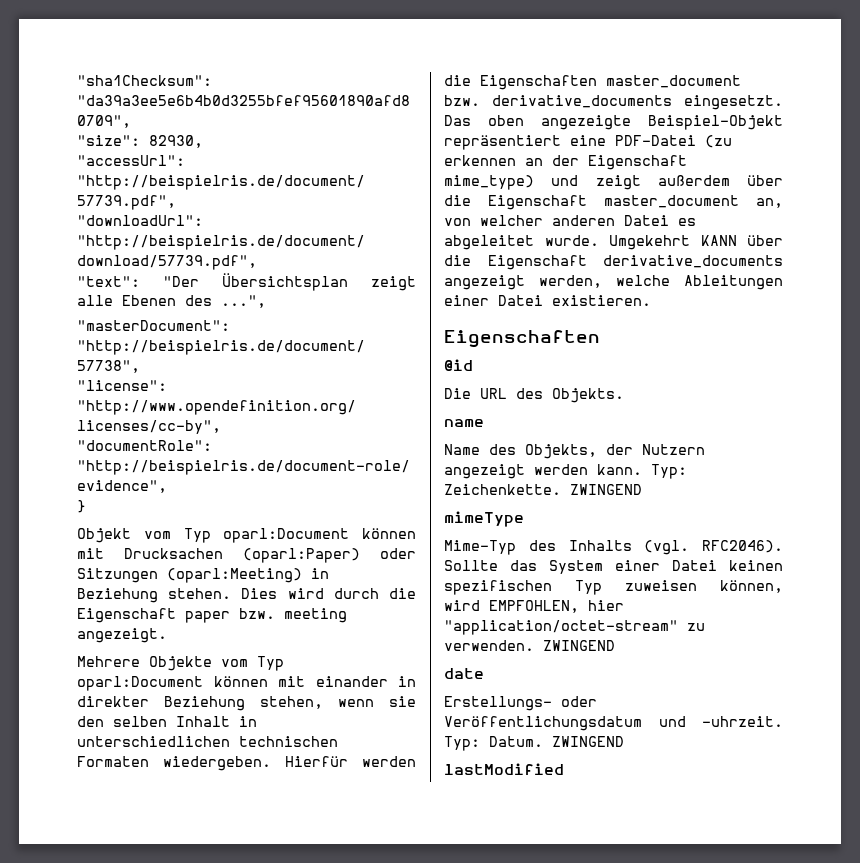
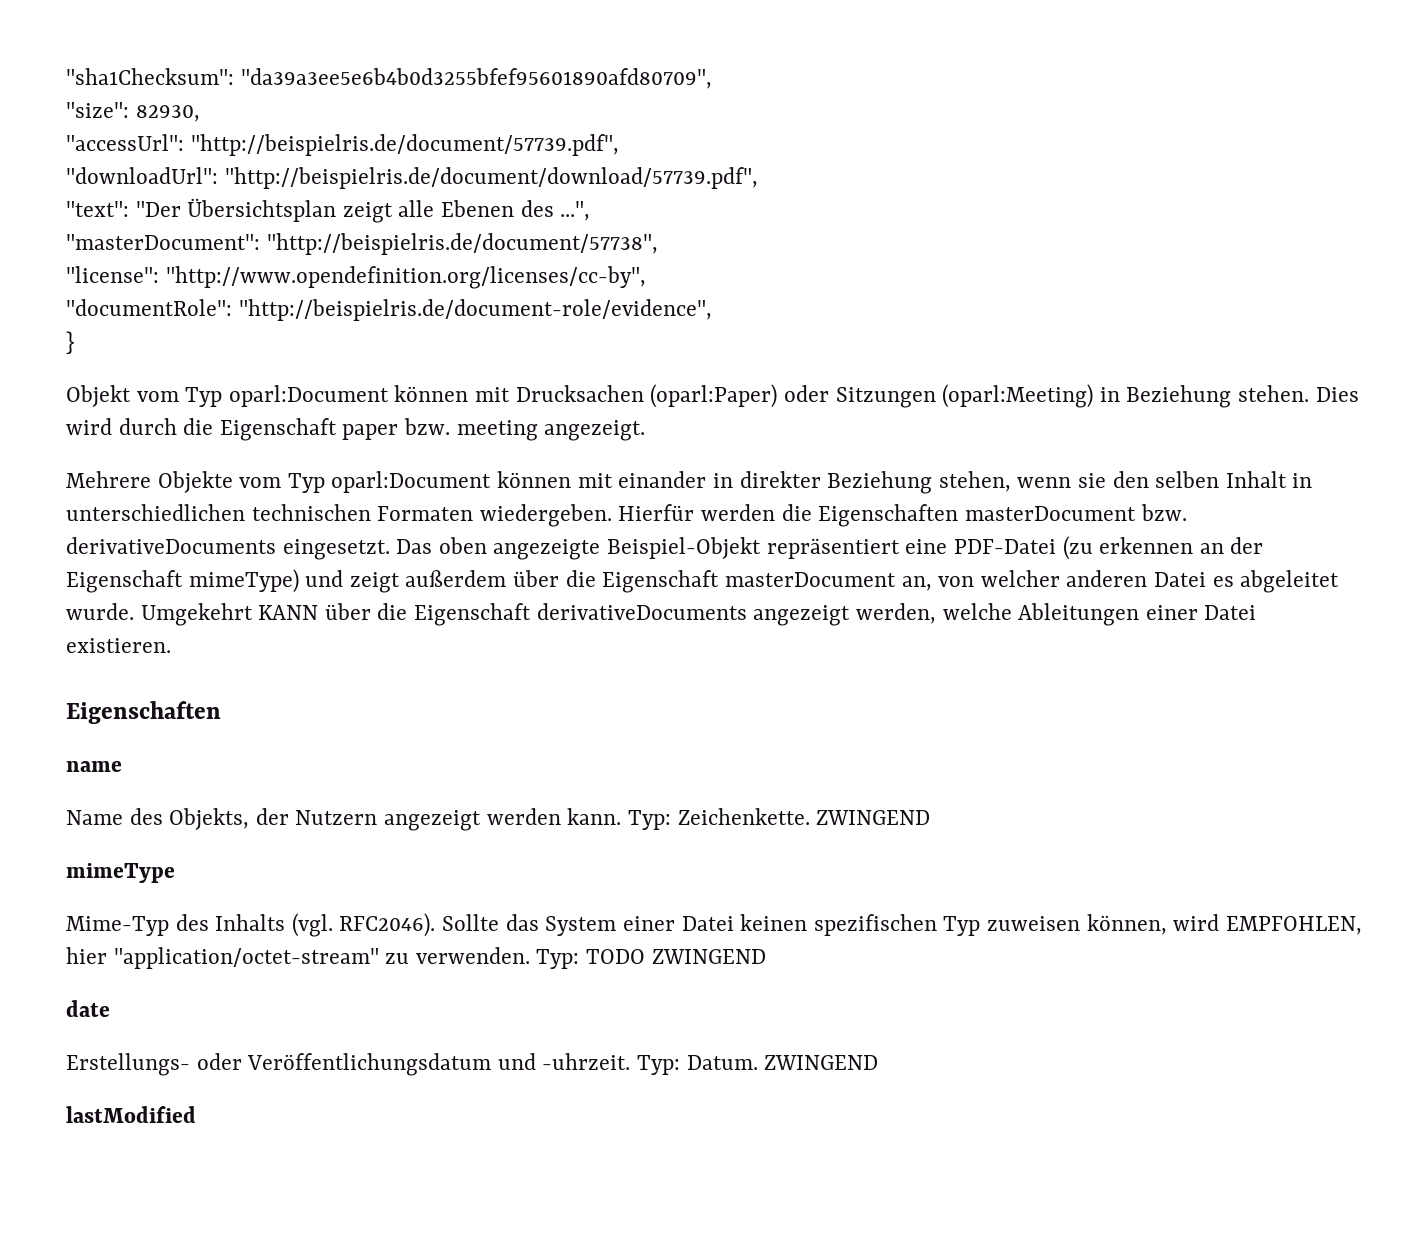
- Hierfür werden die Eigenschaften master_document bzw. derivative_documents eingesetzt.
+ Hierfür werden die Eigenschaften masterDocument bzw. derivativeDocuments eingesetzt.
- Das oben angezeigte Beispiel-Objekt repräsentiert eine PDF-Datei (zu erkennen an der Eigenschaft mime_type) und zeigt außerdem über die Eigenschaft master_document an, von welcher anderen Datei es abgeleitet wurde.
+ Das oben angezeigte Beispiel-Objekt repräsentiert eine PDF-Datei (zu erkennen an der Eigenschaft mimeType) und zeigt außerdem über die Eigenschaft masterDocument an, von welcher anderen Datei es abgeleitet wurde.
- Umgekehrt KANN über die Eigenschaft derivative_documents angezeigt werden, welche Ableitungen einer Datei existieren.
+ Umgekehrt KANN über die Eigenschaft derivativeDocuments angezeigt werden, welche Ableitungen einer Datei existieren.
- @id
- Die URL des Objekts.
- Sollte das System einer Datei keinen spezifischen Typ zuweisen können, wird EMPFOHLEN, hier "application/octet-stream" zu verwenden. ZWINGEND
+ Sollte das System einer Datei keinen spezifischen Typ zuweisen können, wird EMPFOHLEN, hier "application/octet-stream" zu verwenden. Typ: TODO ZWINGEND

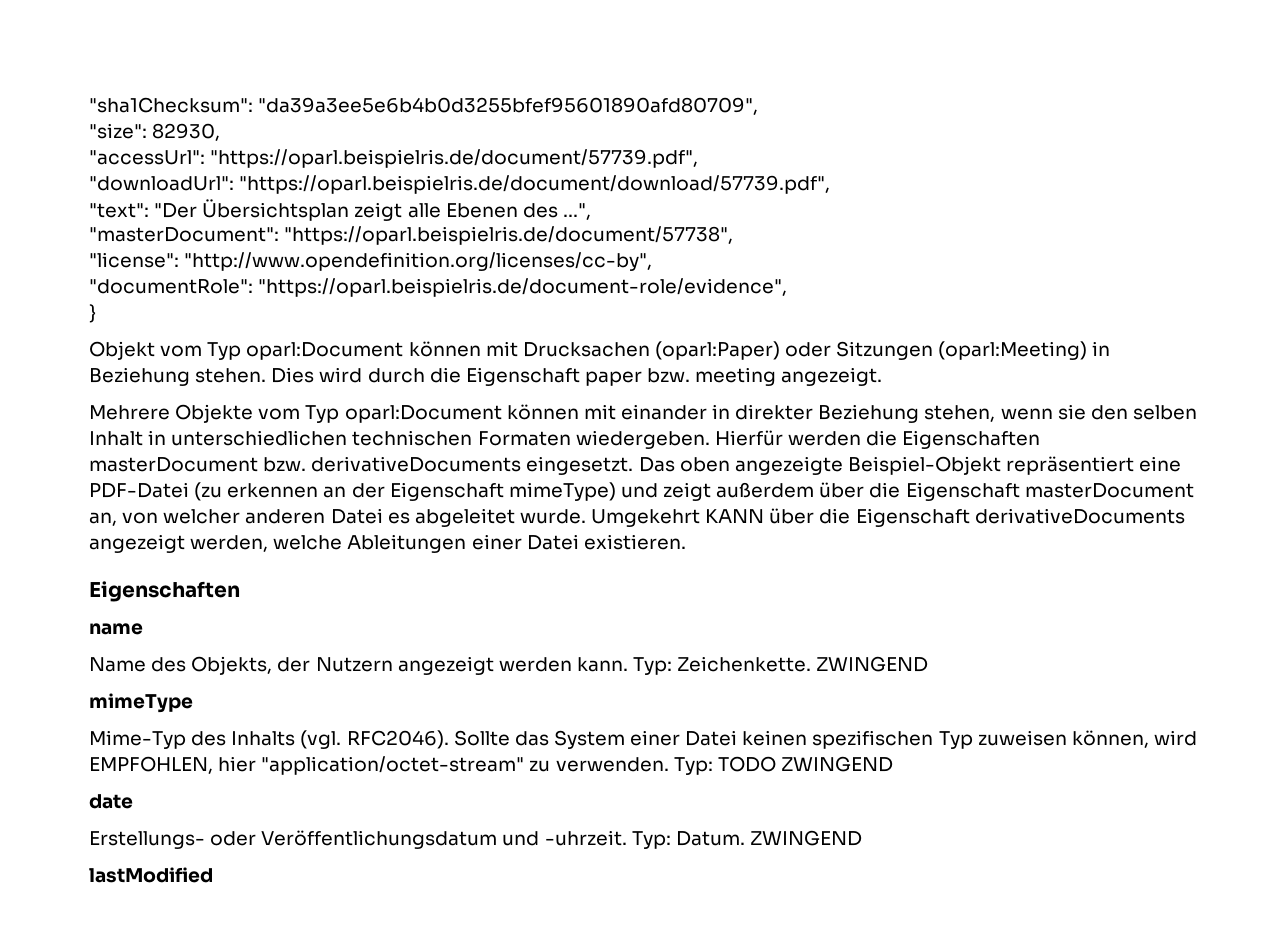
- "accessUrl": "http://beispielris.de/document/57739.pdf",
+ "accessUrl": "https://oparl.beispielris.de/document/57739.pdf",
- "downloadUrl": "http://beispielris.de/document/download/57739.pdf",
+ "downloadUrl": "https://oparl.beispielris.de/document/download/57739.pdf",
- "masterDocument": "http://beispielris.de/document/57738",
+ "masterDocument": "https://oparl.beispielris.de/document/57738",
- "documentRole": "http://beispielris.de/document-role/evidence",
+ "documentRole": "https://oparl.beispielris.de/document-role/evidence",

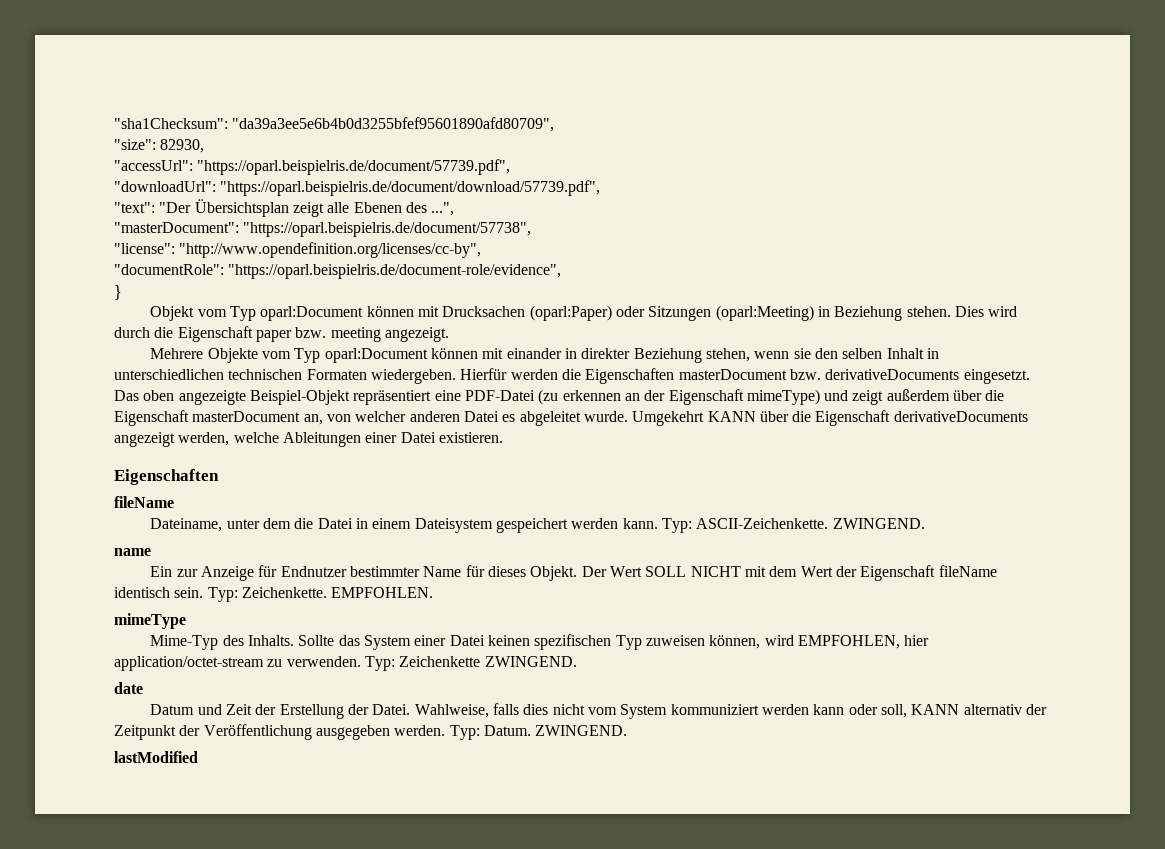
  Umgekehrt KANN über die Eigenschaft derivativeDocuments angezeigt werden, welche Ableitungen einer Datei existieren.
  Eigenschaften
+ fileName
+ Dateiname, unter dem die Datei in einem Dateisystem gespeichert werden kann. Typ: ASCII-Zeichenkette. ZWINGEND.
  name
- Name des Objekts, der Nutzern angezeigt werden kann. Typ: Zeichenkette. ZWINGEND
+ Ein zur Anzeige für Endnutzer bestimmter Name für dieses Objekt. Der Wert SOLL NICHT mit dem Wert der Eigenschaft fileName identisch sein. Typ: Zeichenkette. EMPFOHLEN.
- Mime-Typ des Inhalts (vgl. RFC2046).
+ Mime-Typ des Inhalts.
- Sollte das System einer Datei keinen spezifischen Typ zuweisen können, wird EMPFOHLEN, hier "application/octet-stream" zu verwenden.
+ Sollte das System einer Datei keinen spezifischen Typ zuweisen können, wird EMPFOHLEN, hier application/octet-stream zu verwenden.
- Typ: TODO ZWINGEND
+ Typ: Zeichenkette ZWINGEND.
- Erstellungs- oder Veröffentlichungsdatum und -uhrzeit.
+ Datum und Zeit der Erstellung der Datei. Wahlweise, falls dies nicht vom System kommuniziert werden kann oder soll, KANN alternativ der Zeitpunkt der Veröffentlichung ausgegeben werden.
- Typ: Datum. ZWINGEND
+ Typ: Datum. ZWINGEND.

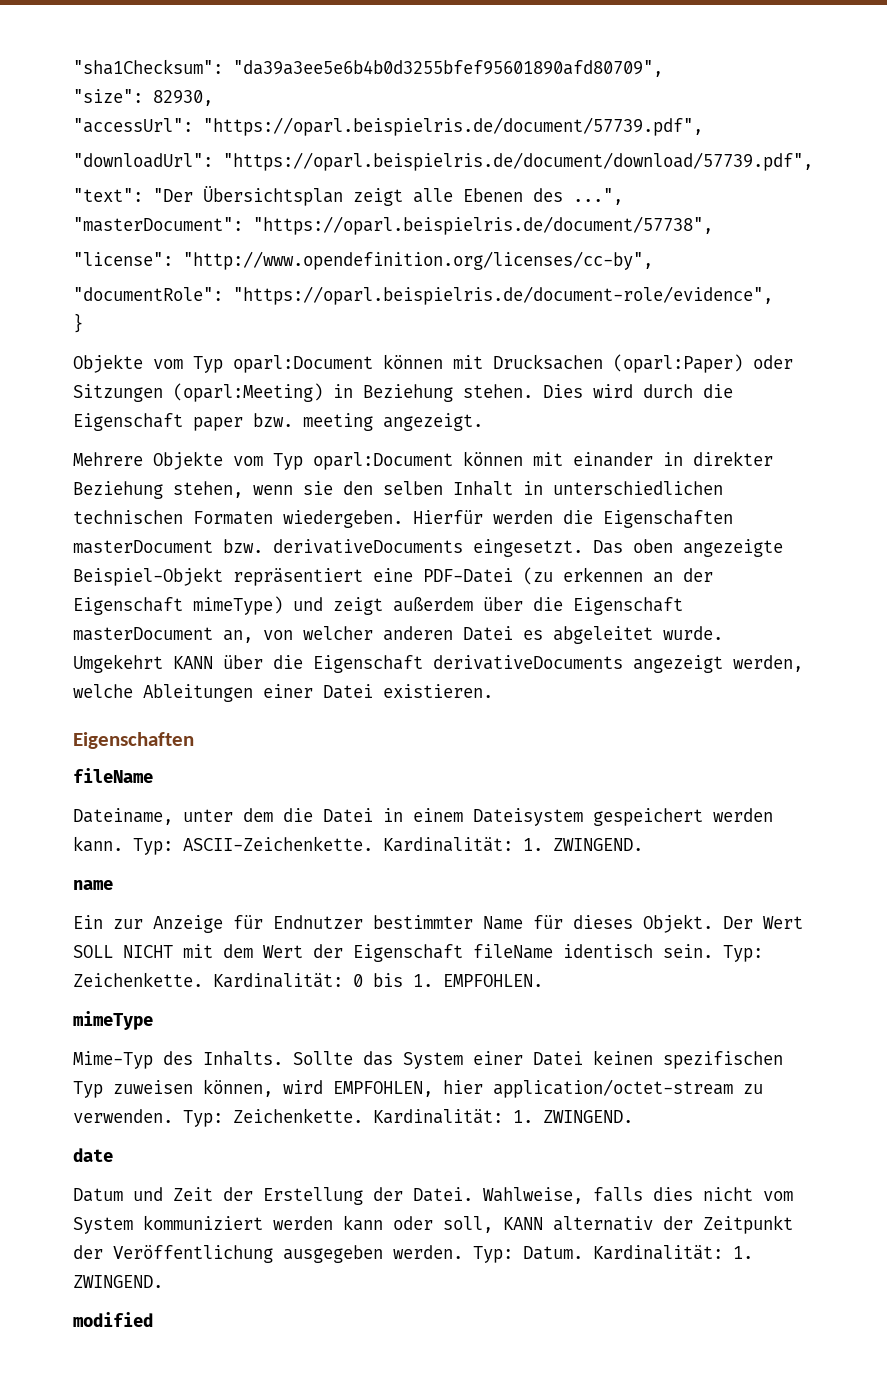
- Objekt vom Typ oparl:Document können mit Drucksachen (oparl:Paper) oder Sitzungen (oparl:Meeting) in Beziehung stehen.
+ Objekte vom Typ oparl:Document können mit Drucksachen (oparl:Paper) oder Sitzungen (oparl:Meeting) in Beziehung stehen.
- Typ: ASCII-Zeichenkette. ZWINGEND.
+ Typ: ASCII-Zeichenkette. Kardinalität: 1. ZWINGEND.
- EMPFOHLEN.
+ Kardinalität: 0 bis 1. EMPFOHLEN.
- Typ: Zeichenkette ZWINGEND.
+ Typ: Zeichenkette. Kardinalität: 1. ZWINGEND.
- Typ: Datum. ZWINGEND.
- lastModified
+ Typ: Datum. Kardinalität: 1. ZWINGEND.
+ modified

